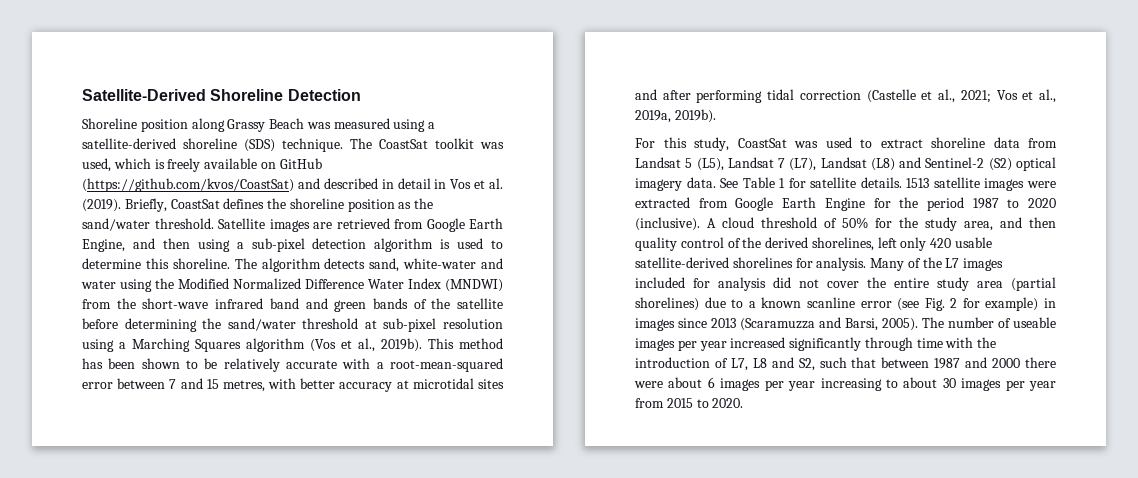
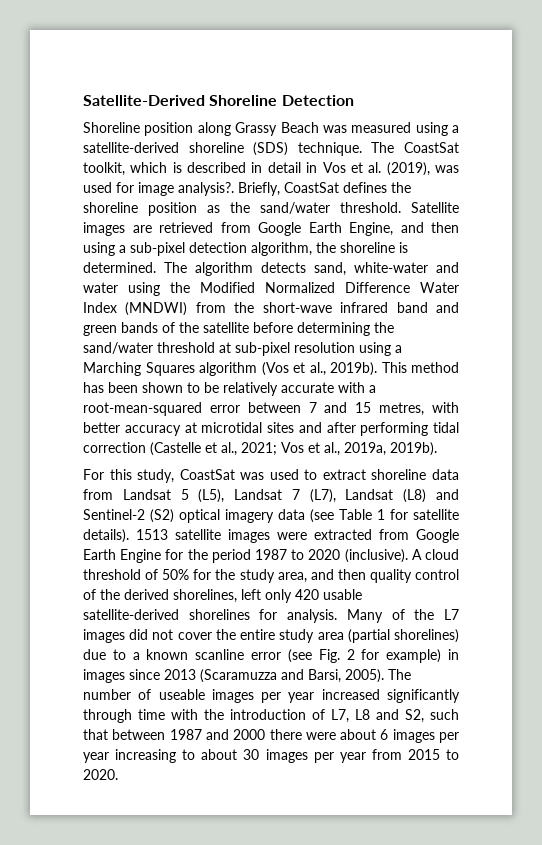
- The CoastSat toolkit was used, which is freely available on GitHub (https://github.com/kvos/CoastSat) and described in detail in Vos et al. (2019).
+ The CoastSat toolkit, which is described in detail in Vos et al. (2019), was used for image analysis?.
- Satellite images are retrieved from Google Earth Engine, and then using a sub-pixel detection algorithm is used to determine this shoreline.
+ Satellite images are retrieved from Google Earth Engine, and then using a sub-pixel detection algorithm, the shoreline is determined.
- For this study, CoastSat was used to extract shoreline data from Landsat 5 (L5), Landsat 7 (L7), Landsat (L8) and Sentinel-2 (S2) optical imagery data. See Table 1 for satellite details.
+ For this study, CoastSat was used to extract shoreline data from Landsat 5 (L5), Landsat 7 (L7), Landsat (L8) and Sentinel-2 (S2) optical imagery data (see Table 1 for satellite details).
- Many of the L7 images included for analysis did not cover the entire study area (partial shorelines) due to a known scanline error (see Fig. 2 for example) in images since 2013 (Scaramuzza and Barsi, 2005).
+ Many of the L7 images did not cover the entire study area (partial shorelines) due to a known scanline error (see Fig. 2 for example) in images since 2013 (Scaramuzza and Barsi, 2005).

